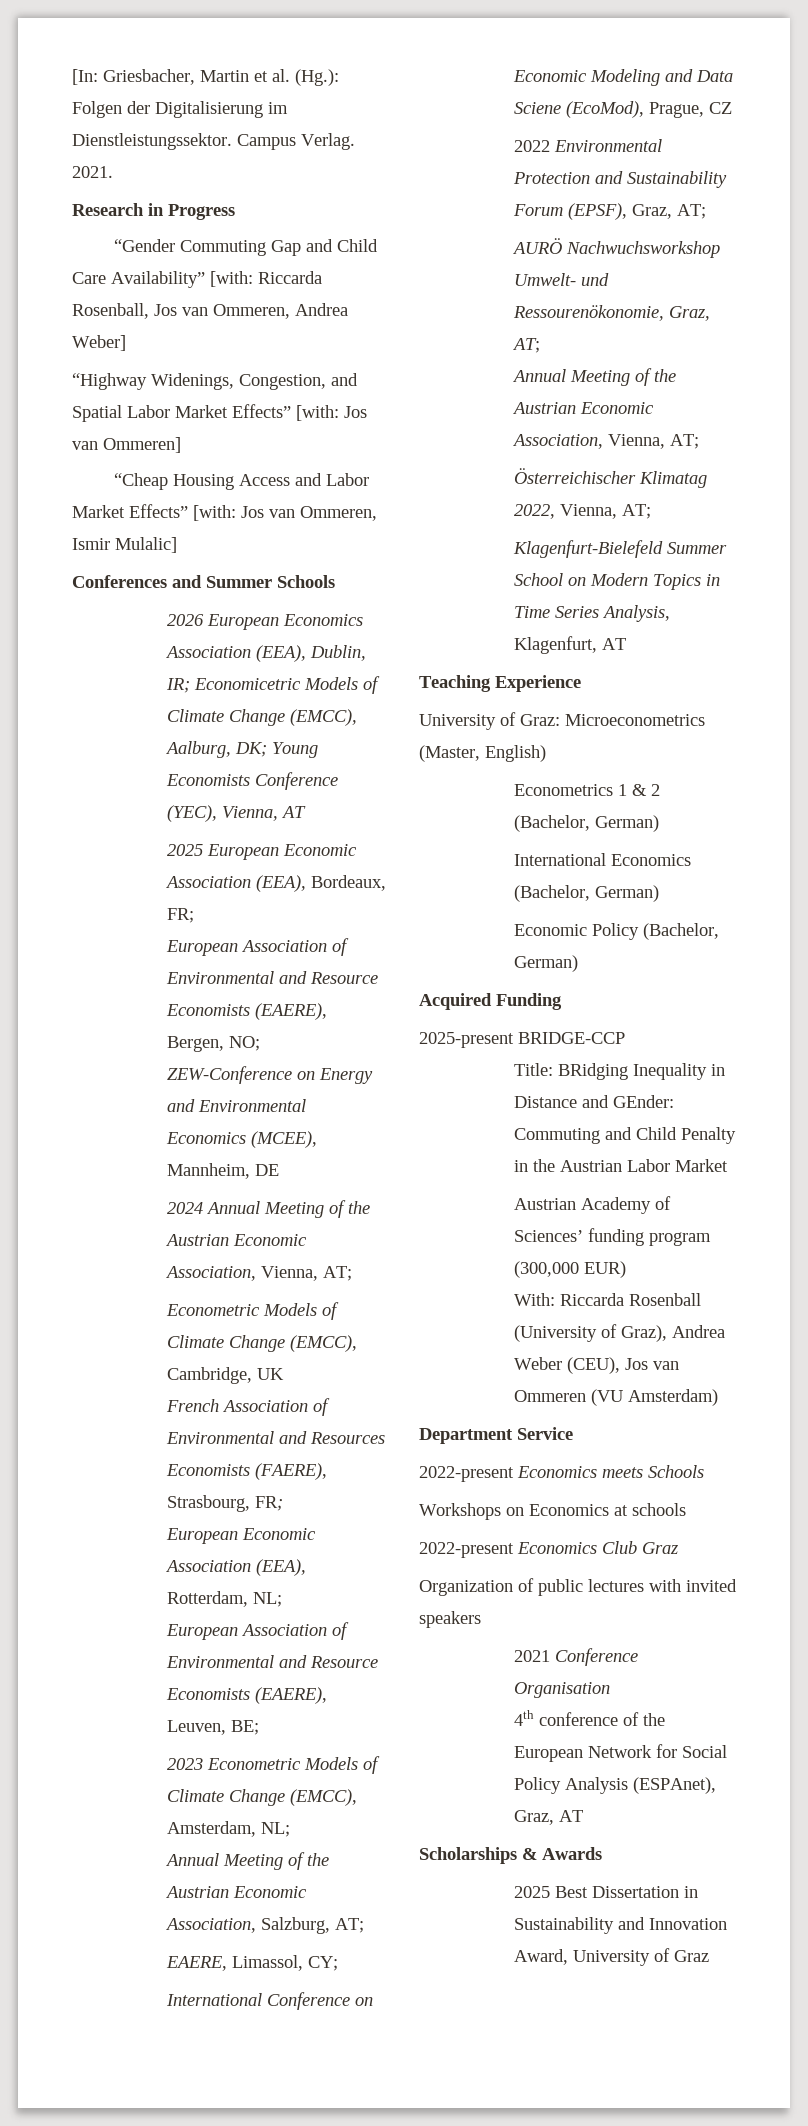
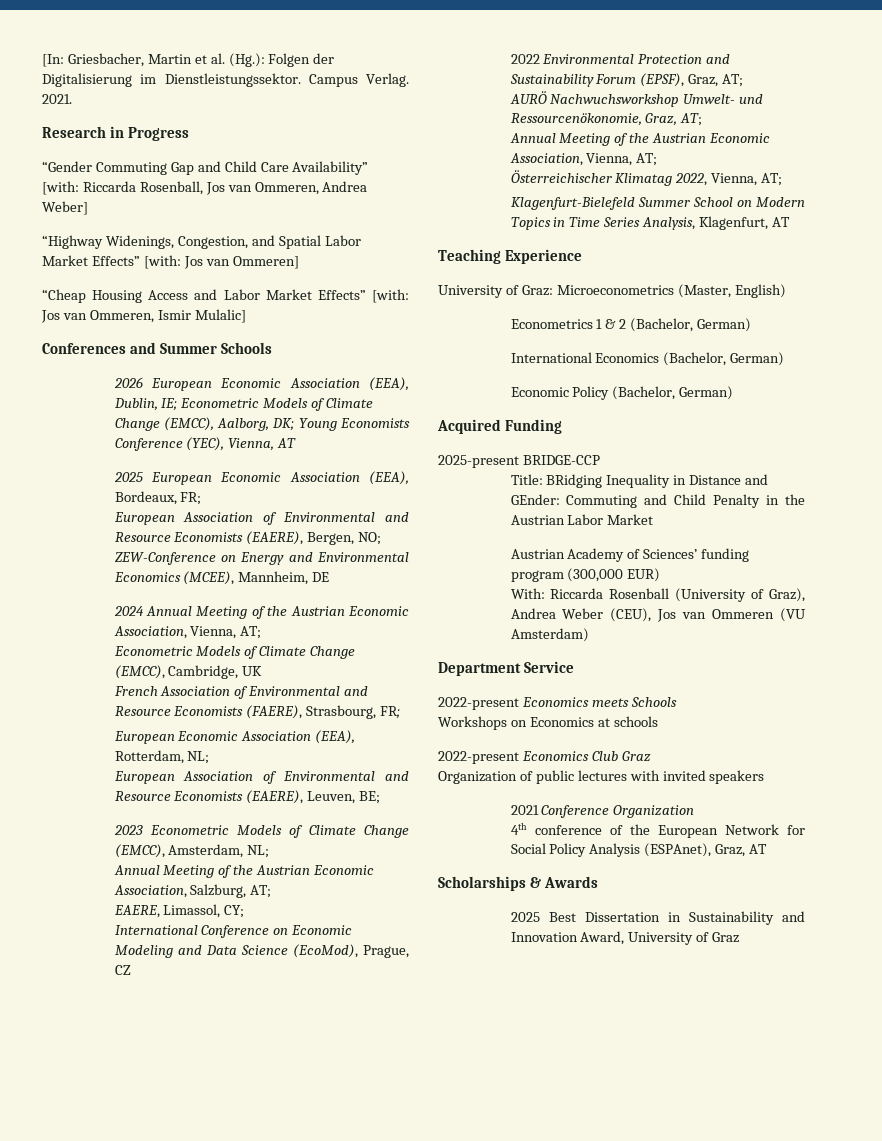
- 2026 European Economics Association (EEA), Dublin, IR; Economicetric Models of Climate Change (EMCC), Aalburg, DK; Young Economists Conference (YEC), Vienna, AT
+ 2026 European Economic Association (EEA), Dublin, IE; Econometric Models of Climate Change (EMCC), Aalborg, DK; Young Economists Conference (YEC), Vienna, AT
- French Association of Environmental and Resources Economists (FAERE), Strasbourg, FR;
+ French Association of Environmental and Resource Economists (FAERE), Strasbourg, FR;
- International Conference on Economic Modeling and Data Sciene (EcoMod), Prague, CZ
+ International Conference on Economic Modeling and Data Science (EcoMod), Prague, CZ
- AURÖ Nachwuchsworkshop Umwelt- und Ressourenökonomie, Graz, AT;
+ AURÖ Nachwuchsworkshop Umwelt- und Ressourcenökonomie, Graz, AT;
- 2021 Conference Organisation
+ 2021 Conference Organization

